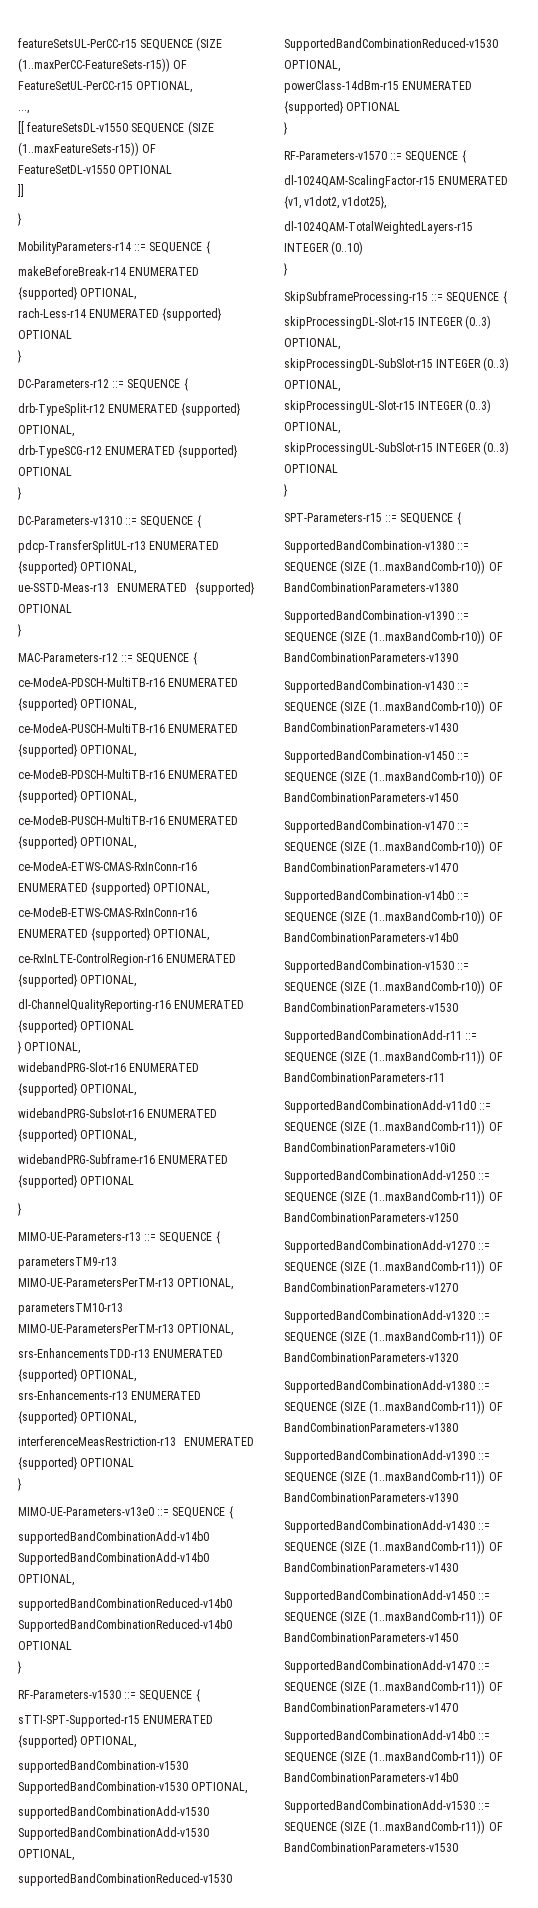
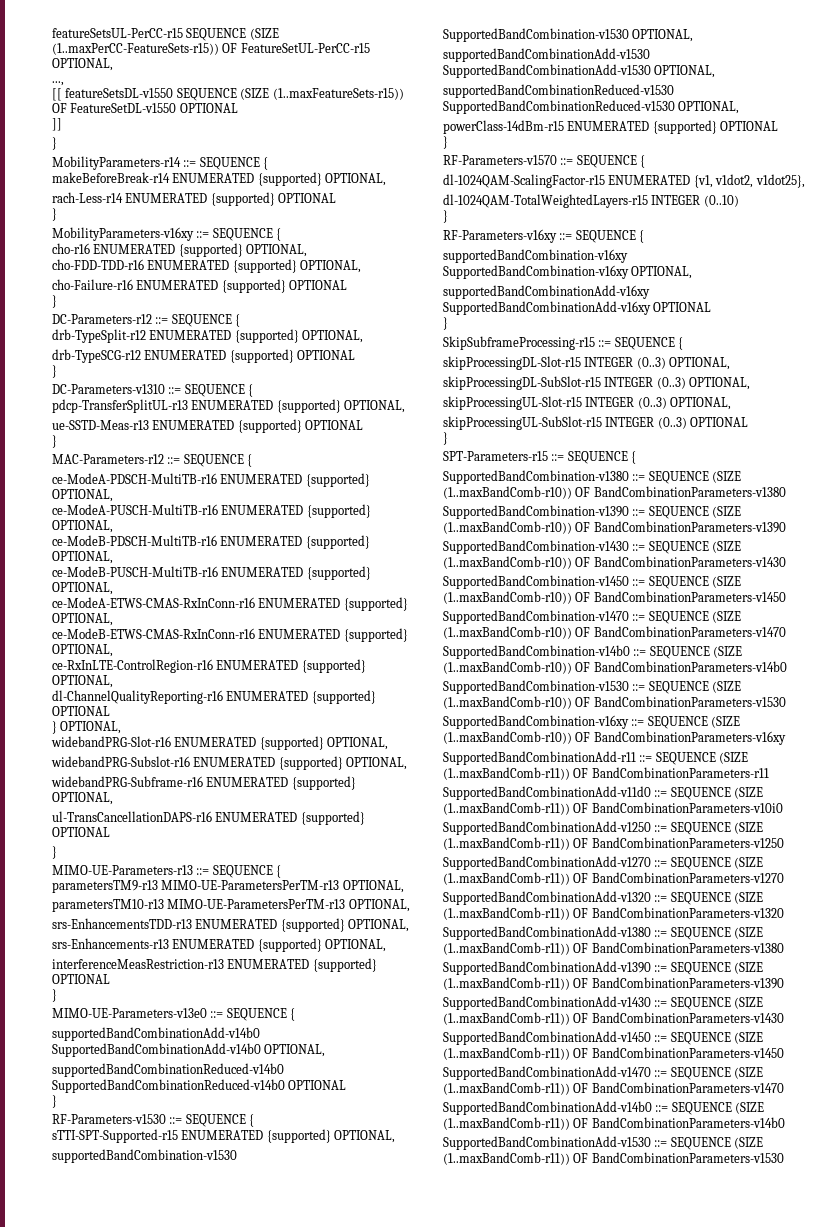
+ MobilityParameters-v16xy ::= SEQUENCE {
+ cho-r16 ENUMERATED {supported} OPTIONAL,
+ cho-FDD-TDD-r16 ENUMERATED {supported} OPTIONAL,
+ cho-Failure-r16 ENUMERATED {supported} OPTIONAL
+ }
- widebandPRG-Subframe-r16 ENUMERATED {supported} OPTIONAL
+ widebandPRG-Subframe-r16 ENUMERATED {supported} OPTIONAL,
+ ul-TransCancellationDAPS-r16 ENUMERATED {supported} OPTIONAL
+ RF-Parameters-v16xy ::= SEQUENCE {
+ supportedBandCombination-v16xy SupportedBandCombination-v16xy OPTIONAL,
+ supportedBandCombinationAdd-v16xy SupportedBandCombinationAdd-v16xy OPTIONAL
+ }
+ SupportedBandCombination-v16xy ::= SEQUENCE (SIZE (1..maxBandComb-r10)) OF BandCombinationParameters-v16xy

